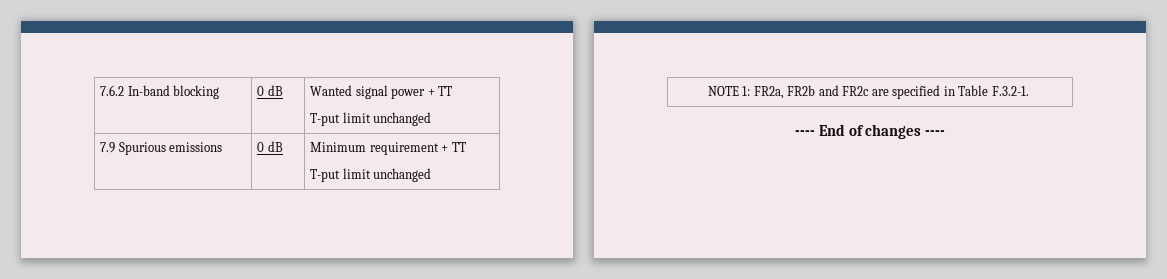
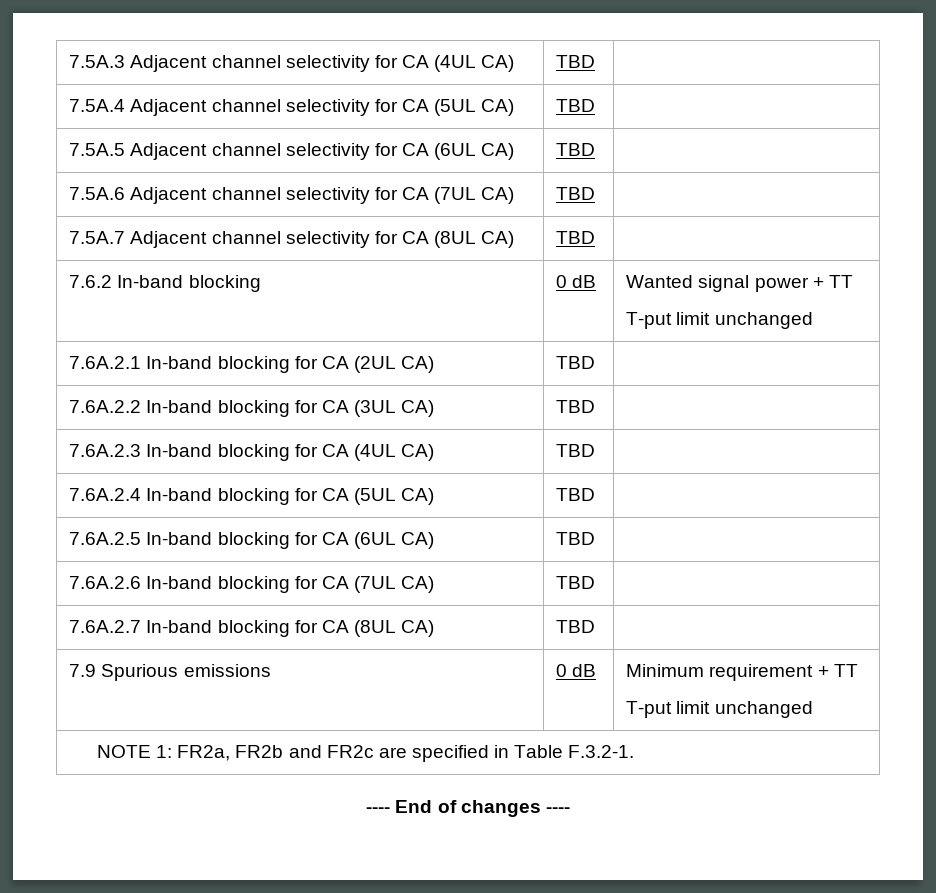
+ 7.5A.3 Adjacent channel selectivity for CA (4UL CA) | TBD |
+ 7.5A.4 Adjacent channel selectivity for CA (5UL CA) | TBD |
+ 7.5A.5 Adjacent channel selectivity for CA (6UL CA) | TBD |
+ 7.5A.6 Adjacent channel selectivity for CA (7UL CA) | TBD |
+ 7.5A.7 Adjacent channel selectivity for CA (8UL CA) | TBD |
+ 7.6A.2.1 In-band blocking for CA (2UL CA) | TBD |
+ 7.6A.2.2 In-band blocking for CA (3UL CA) | TBD |
+ 7.6A.2.3 In-band blocking for CA (4UL CA) | TBD |
+ 7.6A.2.4 In-band blocking for CA (5UL CA) | TBD |
+ 7.6A.2.5 In-band blocking for CA (6UL CA) | TBD |
+ 7.6A.2.6 In-band blocking for CA (7UL CA) | TBD |
+ 7.6A.2.7 In-band blocking for CA (8UL CA) | TBD |

